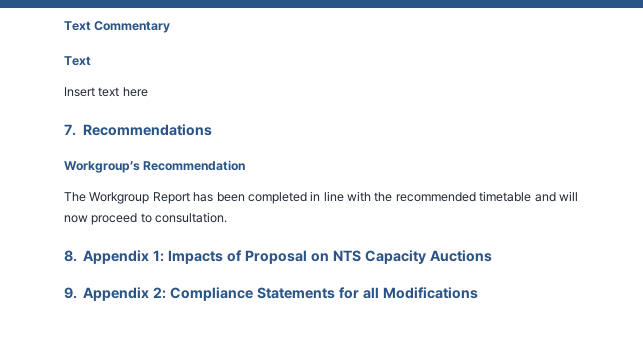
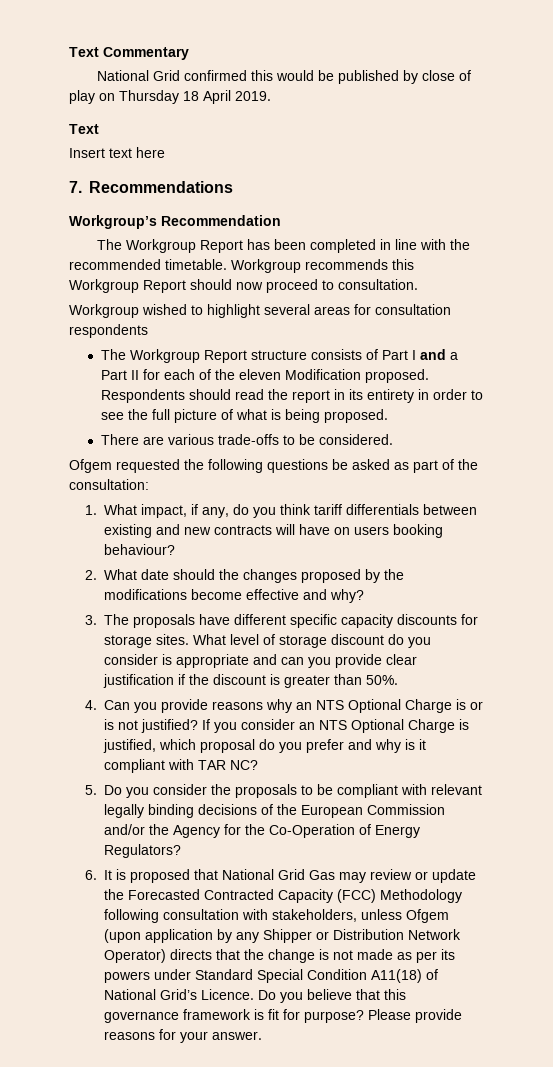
+ National Grid confirmed this would be published by close of play on Thursday 18 April 2019.
- The Workgroup Report has been completed in line with the recommended timetable and will now proceed to consultation.
- 8. Appendix 1: Impacts of Proposal on NTS Capacity Auctions
- 9. Appendix 2: Compliance Statements for all Modifications
+ The Workgroup Report has been completed in line with the recommended timetable. Workgroup recommends this Workgroup Report should now proceed to consultation.
+ Workgroup wished to highlight several areas for consultation respondents
+ The Workgroup Report structure consists of Part I and a Part II for each of the eleven Modification proposed. Respondents should read the report in its entirety in order to see the full picture of what is being proposed.
+ There are various trade-offs to be considered.
+ Ofgem requested the following questions be asked as part of the consultation:
+ 1. What impact, if any, do you think tariff differentials between existing and new contracts will have on users booking behaviour?
+ 2. What date should the changes proposed by the modifications become effective and why?
+ 3. The proposals have different specific capacity discounts for storage sites. What level of storage discount do you consider is appropriate and can you provide clear justification if the discount is greater than 50%.
+ 4. Can you provide reasons why an NTS Optional Charge is or is not justified? If you consider an NTS Optional Charge is justified, which proposal do you prefer and why is it compliant with TAR NC?
+ 5. Do you consider the proposals to be compliant with relevant legally binding decisions of the European Commission and/or the Agency for the Co-Operation of Energy Regulators?
+ 6. It is proposed that National Grid Gas may review or update the Forecasted Contracted Capacity (FCC) Methodology following consultation with stakeholders, unless Ofgem (upon application by any Shipper or Distribution Network Operator) directs that the change is not made as per its powers under Standard Special Condition A11(18) of National Grid’s Licence. Do you believe that this governance framework is fit for purpose? Please provide reasons for your answer.

